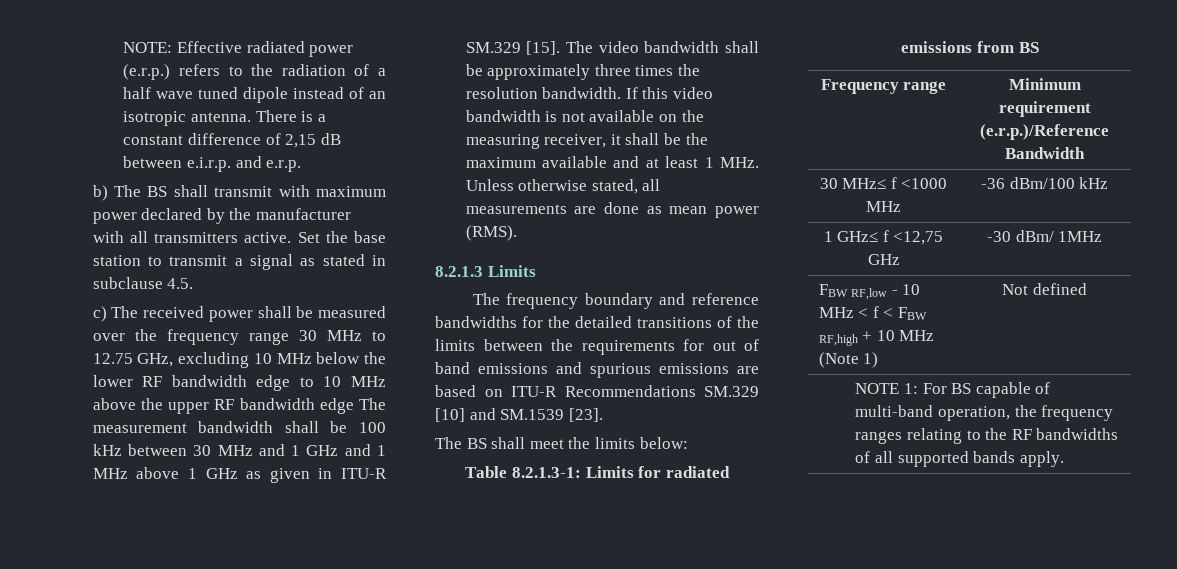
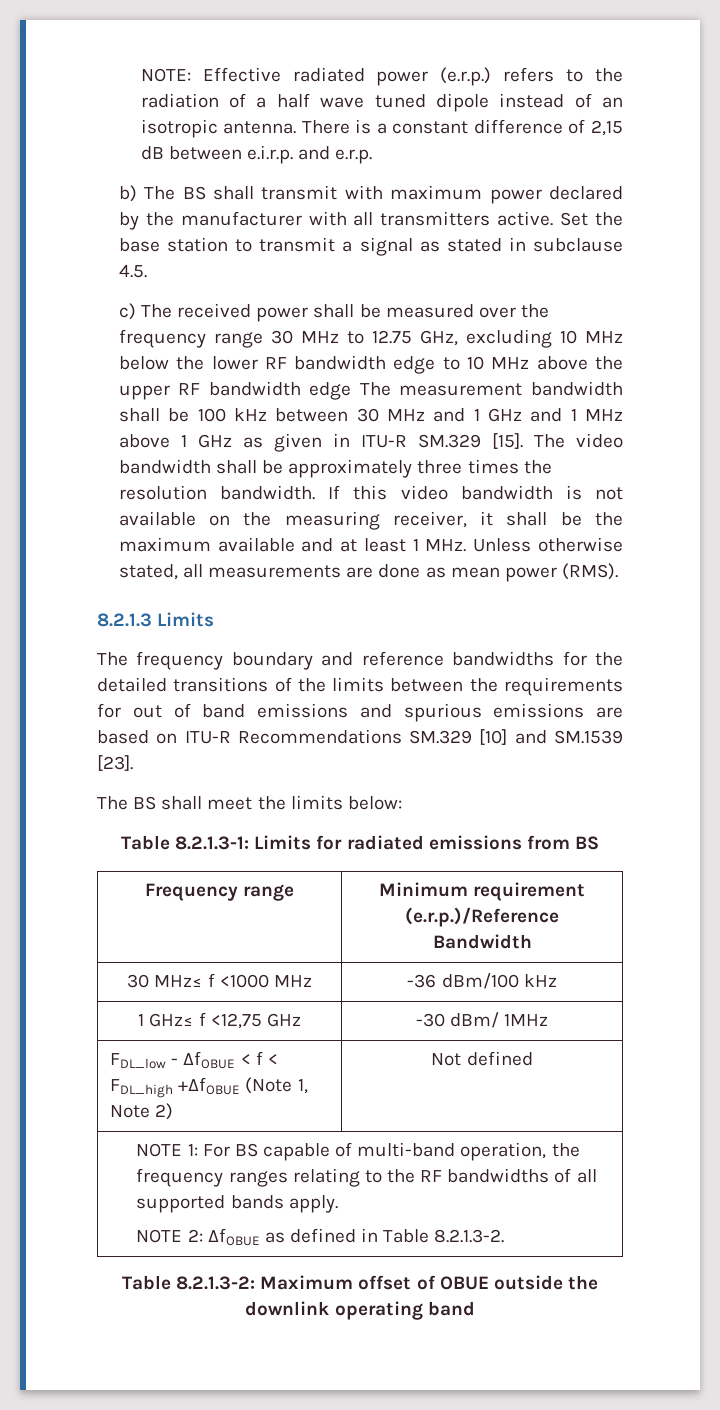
- FBW RF,low - 10 MHz < f < FBW RF,high + 10 MHz (Note 1) | Not defined
+ FDL_low - ΔfOBUE < f < FDL_high +ΔfOBUE (Note 1, Note 2) | Not defined
  NOTE 1: For BS capable of multi-band operation, the frequency ranges relating to the RF bandwidths of all supported bands apply.
+ NOTE 2: ΔfOBUE as defined in Table 8.2.1.3-2.
+ Table 8.2.1.3-2: Maximum offset of OBUE outside the downlink operating band

